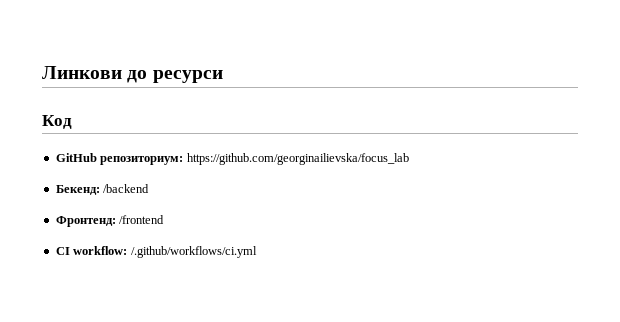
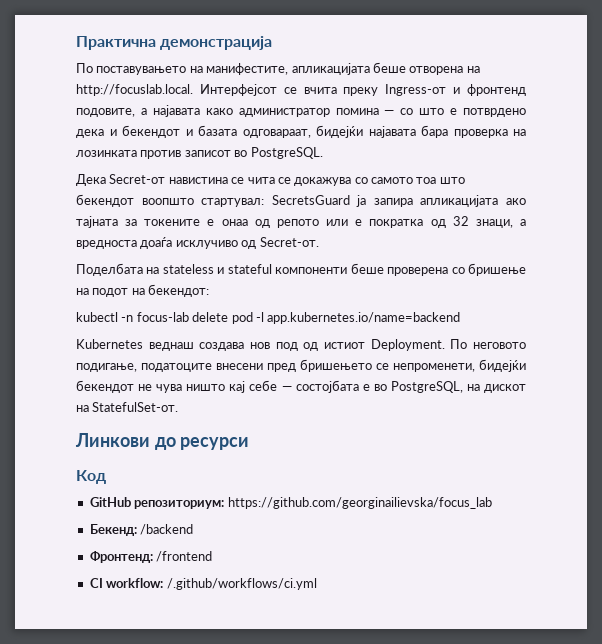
+ Практична демонстрација
+ По поставувањето на манифестите, апликацијата беше отворена на http://focuslab.local. Интерфејсот се вчита преку Ingress-от и фронтенд подовите, а најавата како администратор помина — со што е потврдено дека и бекендот и базата одговараат, бидејќи најавата бара проверка на лозинката против записот во PostgreSQL.
+ Дека Secret-от навистина се чита се докажува со самото тоа што бекендот воопшто стартувал: SecretsGuard ја запира апликацијата ако тајната за токените е онаа од репото или е пократка од 32 знаци, а вредноста доаѓа исклучиво од Secret-от.
+ Поделбата на stateless и stateful компоненти беше проверена со бришење на подот на бекендот:
+ kubectl -n focus-lab delete pod -l app.kubernetes.io/name=backend
+ Kubernetes веднаш создава нов под од истиот Deployment. По неговото подигање, податоците внесени пред бришењето се непроменети, бидејќи бекендот не чува ништо кај себе — состојбата е во PostgreSQL, на дискот на StatefulSet-от.

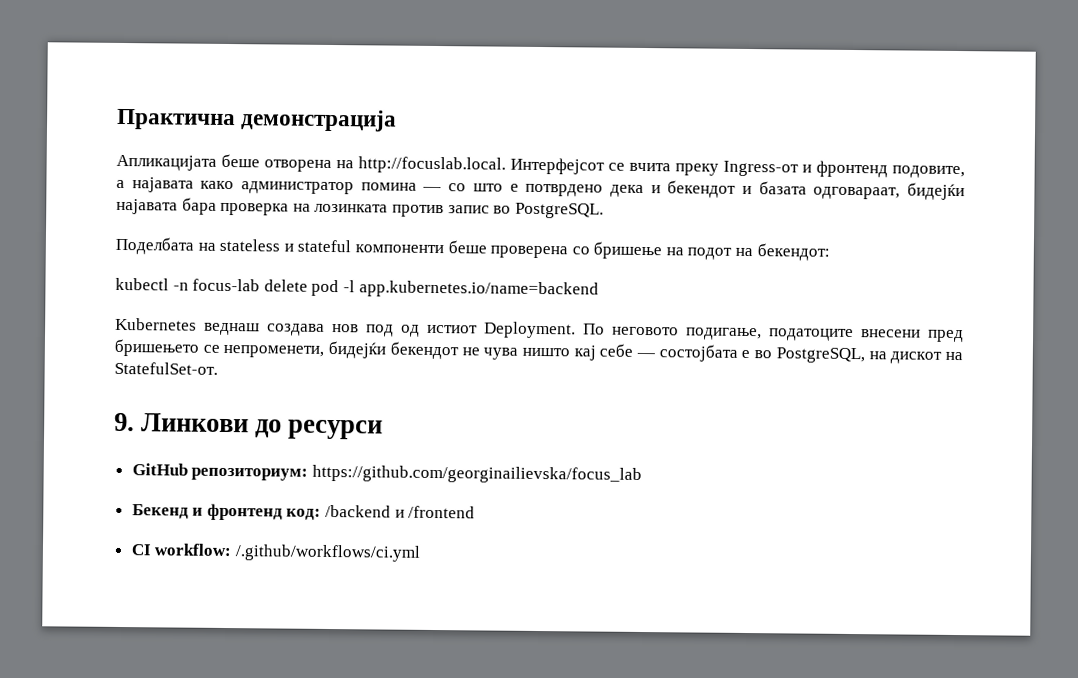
- По поставувањето на манифестите, апликацијата беше отворена на http://focuslab.local. Интерфејсот се вчита преку Ingress-от и фронтенд подовите, а најавата како администратор помина — со што е потврдено дека и бекендот и базата одговараат, бидејќи најавата бара проверка на лозинката против записот во PostgreSQL.
+ Апликацијата беше отворена на http://focuslab.local. Интерфејсот се вчита преку Ingress-от и фронтенд подовите, а најавата како администратор помина — со што е потврдено дека и бекендот и базата одговараат, бидејќи најавата бара проверка на лозинката против запис во PostgreSQL.
- Дека Secret-от навистина се чита се докажува со самото тоа што бекендот воопшто стартувал: SecretsGuard ја запира апликацијата ако тајната за токените е онаа од репото или е пократка од 32 знаци, а вредноста доаѓа исклучиво од Secret-от.
- Линкови до ресурси
+ 9. Линкови до ресурси
- Код
- Бекенд: /backend
- Фронтенд: /frontend
+ Бекенд и фронтенд код: /backend и /frontend

